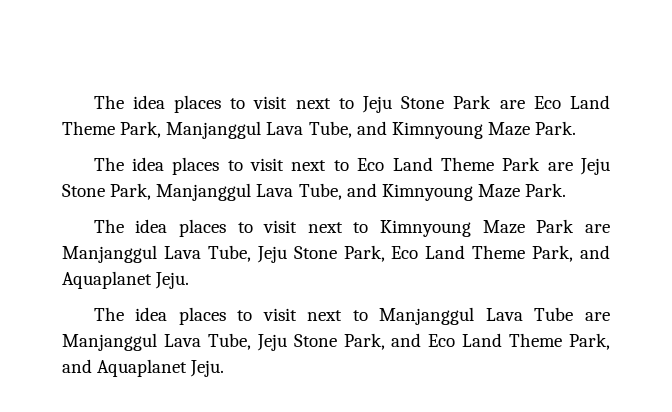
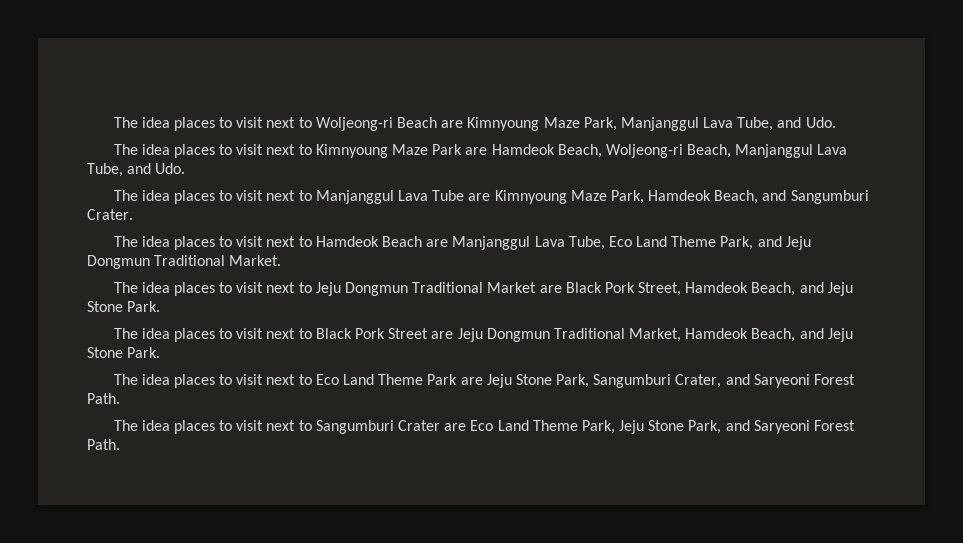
- The idea places to visit next to Jeju Stone Park are Eco Land Theme Park, Manjanggul Lava Tube, and Kimnyoung Maze Park.
+ The idea places to visit next to Woljeong-ri Beach are Kimnyoung Maze Park, Manjanggul Lava Tube, and Udo.
+ The idea places to visit next to Kimnyoung Maze Park are Hamdeok Beach, Woljeong-ri Beach, Manjanggul Lava Tube, and Udo.
+ The idea places to visit next to Manjanggul Lava Tube are Kimnyoung Maze Park, Hamdeok Beach, and Sangumburi Crater.
+ The idea places to visit next to Hamdeok Beach are Manjanggul Lava Tube, Eco Land Theme Park, and Jeju Dongmun Traditional Market.
+ The idea places to visit next to Jeju Dongmun Traditional Market are Black Pork Street, Hamdeok Beach, and Jeju Stone Park.
+ The idea places to visit next to Black Pork Street are Jeju Dongmun Traditional Market, Hamdeok Beach, and Jeju Stone Park.
- The idea places to visit next to Eco Land Theme Park are Jeju Stone Park, Manjanggul Lava Tube, and Kimnyoung Maze Park.
- The idea places to visit next to Kimnyoung Maze Park are Manjanggul Lava Tube, Jeju Stone Park, Eco Land Theme Park, and Aquaplanet Jeju.
- The idea places to visit next to Manjanggul Lava Tube are Manjanggul Lava Tube, Jeju Stone Park, and Eco Land Theme Park, and Aquaplanet Jeju.
+ The idea places to visit next to Eco Land Theme Park are Jeju Stone Park, Sangumburi Crater, and Saryeoni Forest Path.
+ The idea places to visit next to Sangumburi Crater are Eco Land Theme Park, Jeju Stone Park, and Saryeoni Forest Path.

